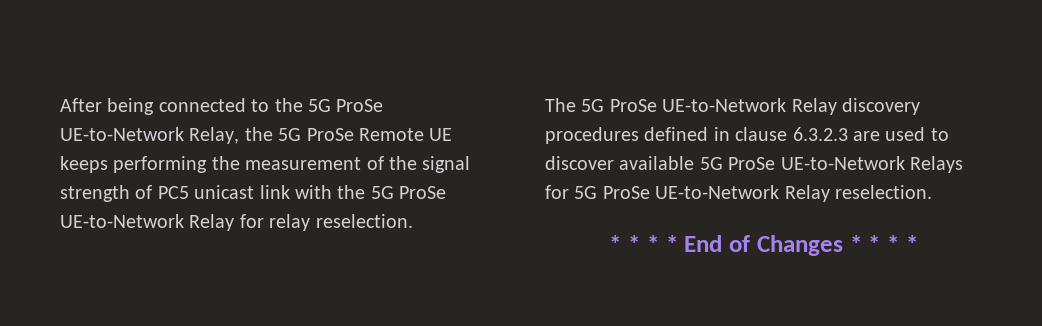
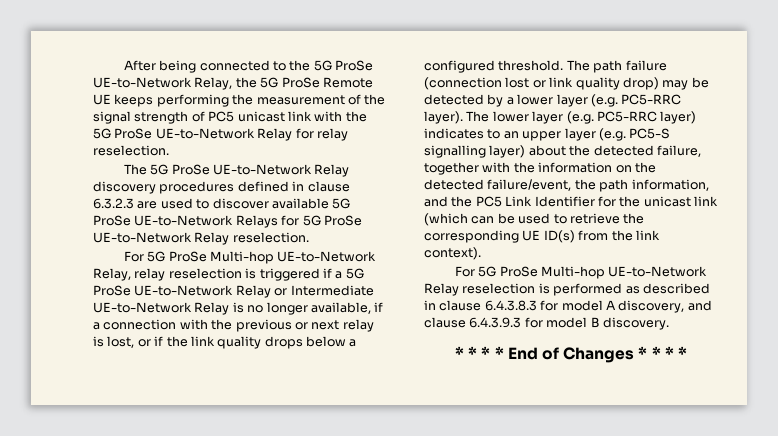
+ For 5G ProSe Multi-hop UE-to-Network Relay, relay reselection is triggered if a 5G ProSe UE-to-Network Relay or Intermediate UE-to-Network Relay is no longer available, if a connection with the previous or next relay is lost, or if the link quality drops below a configured threshold. The path failure (connection lost or link quality drop) may be detected by a lower layer (e.g. PC5-RRC layer). The lower layer (e.g. PC5-RRC layer) indicates to an upper layer (e.g. PC5-S signalling layer) about the detected failure, together with the information on the detected failure/event, the path information, and the PC5 Link Identifier for the unicast link (which can be used to retrieve the corresponding UE ID(s) from the link context).
+ For 5G ProSe Multi-hop UE-to-Network Relay reselection is performed as described in clause 6.4.3.8.3 for model A discovery, and clause 6.4.3.9.3 for model B discovery.

